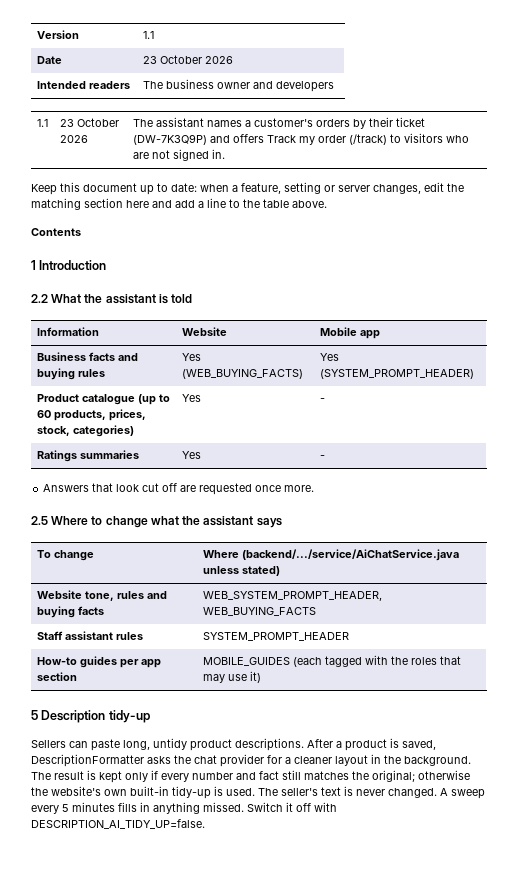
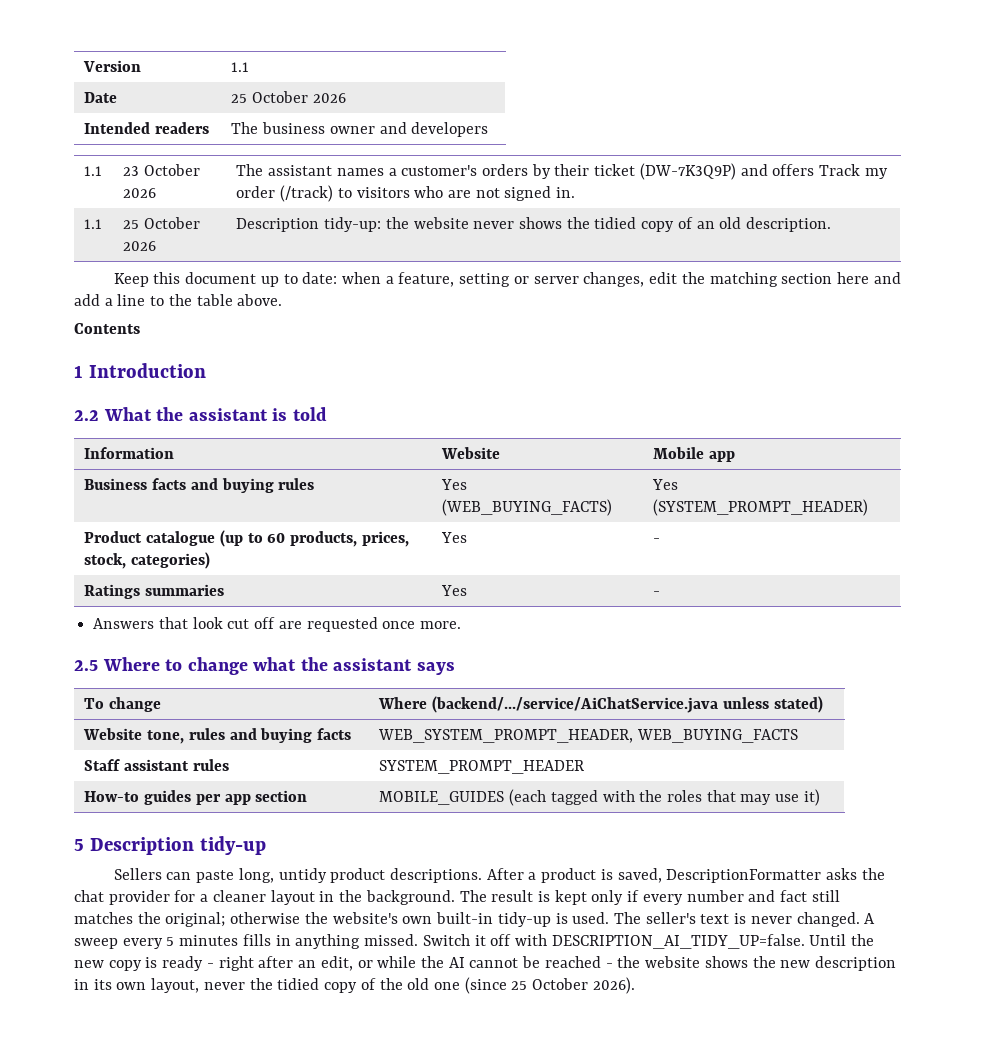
- Date | 23 October 2026
+ Date | 25 October 2026
+ 1.1 | 25 October 2026 | Description tidy-up: the website never shows the tidied copy of an old description.
+ Until the new copy is ready - right after an edit, or while the AI cannot be reached - the website shows the new description in its own layout, never the tidied copy of the old one (since 25 October 2026).

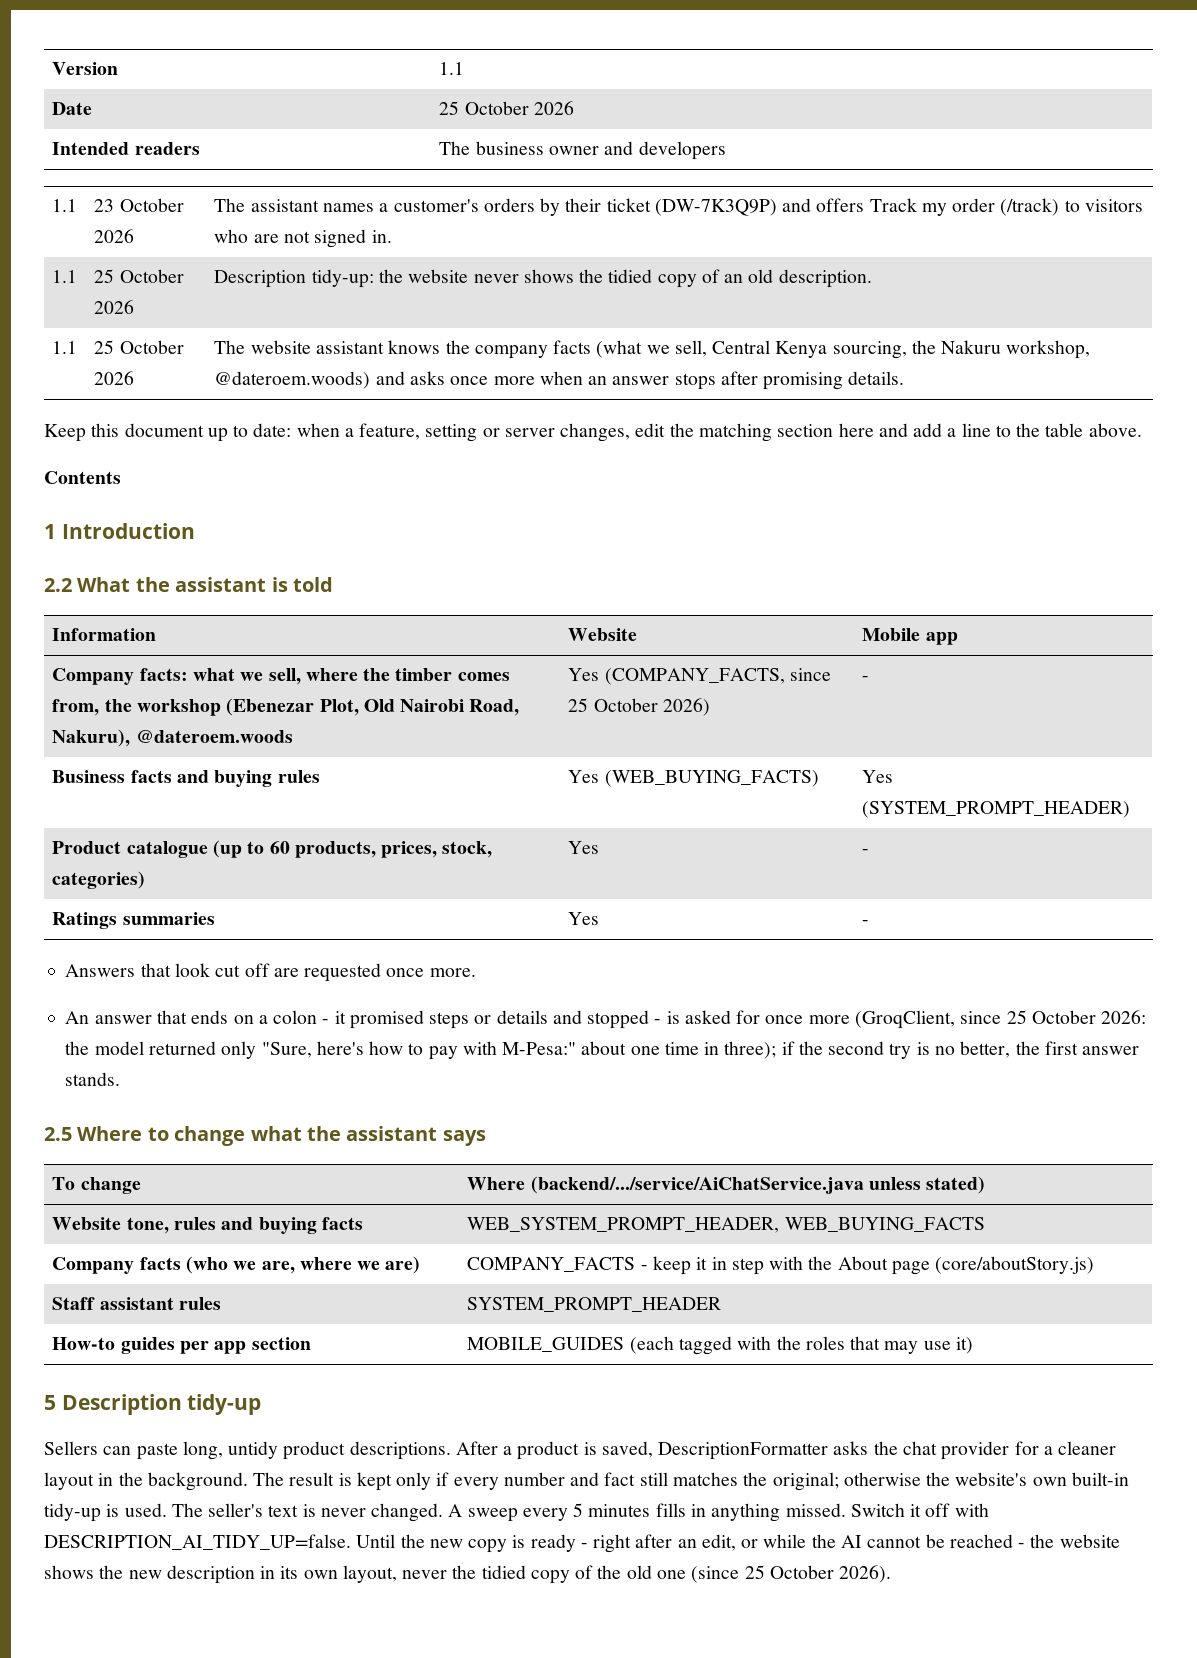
+ 1.1 | 25 October 2026 | The website assistant knows the company facts (what we sell, Central Kenya sourcing, the Nakuru workshop, @dateroem.woods) and asks once more when an answer stops after promising details.
+ Company facts: what we sell, where the timber comes from, the workshop (Ebenezar Plot, Old Nairobi Road, Nakuru), @dateroem.woods | Yes (COMPANY_FACTS, since 25 October 2026) | -
+ An answer that ends on a colon - it promised steps or details and stopped - is asked for once more (GroqClient, since 25 October 2026: the model returned only "Sure, here's how to pay with M-Pesa:" about one time in three); if the second try is no better, the first answer stands.
+ Company facts (who we are, where we are) | COMPANY_FACTS - keep it in step with the About page (core/aboutStory.js)

